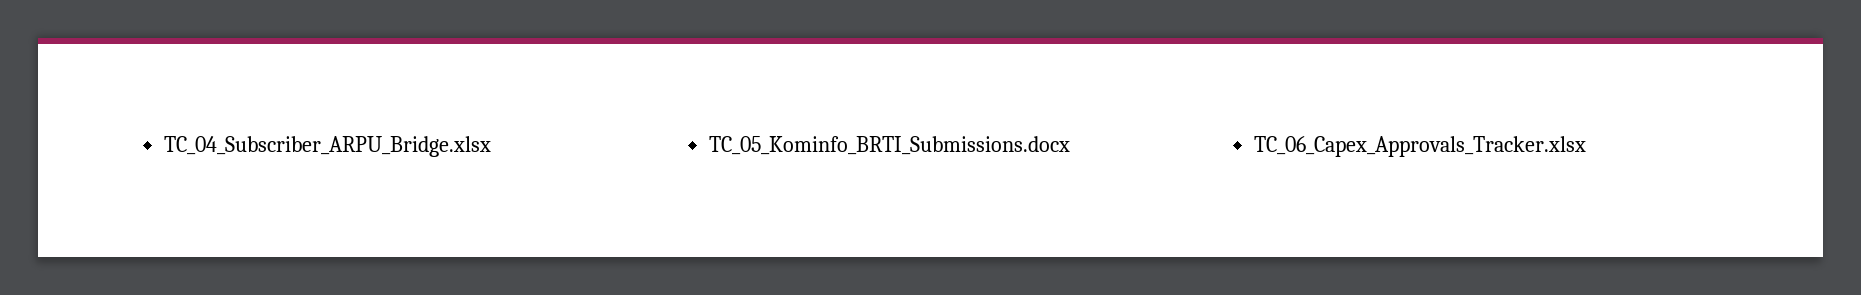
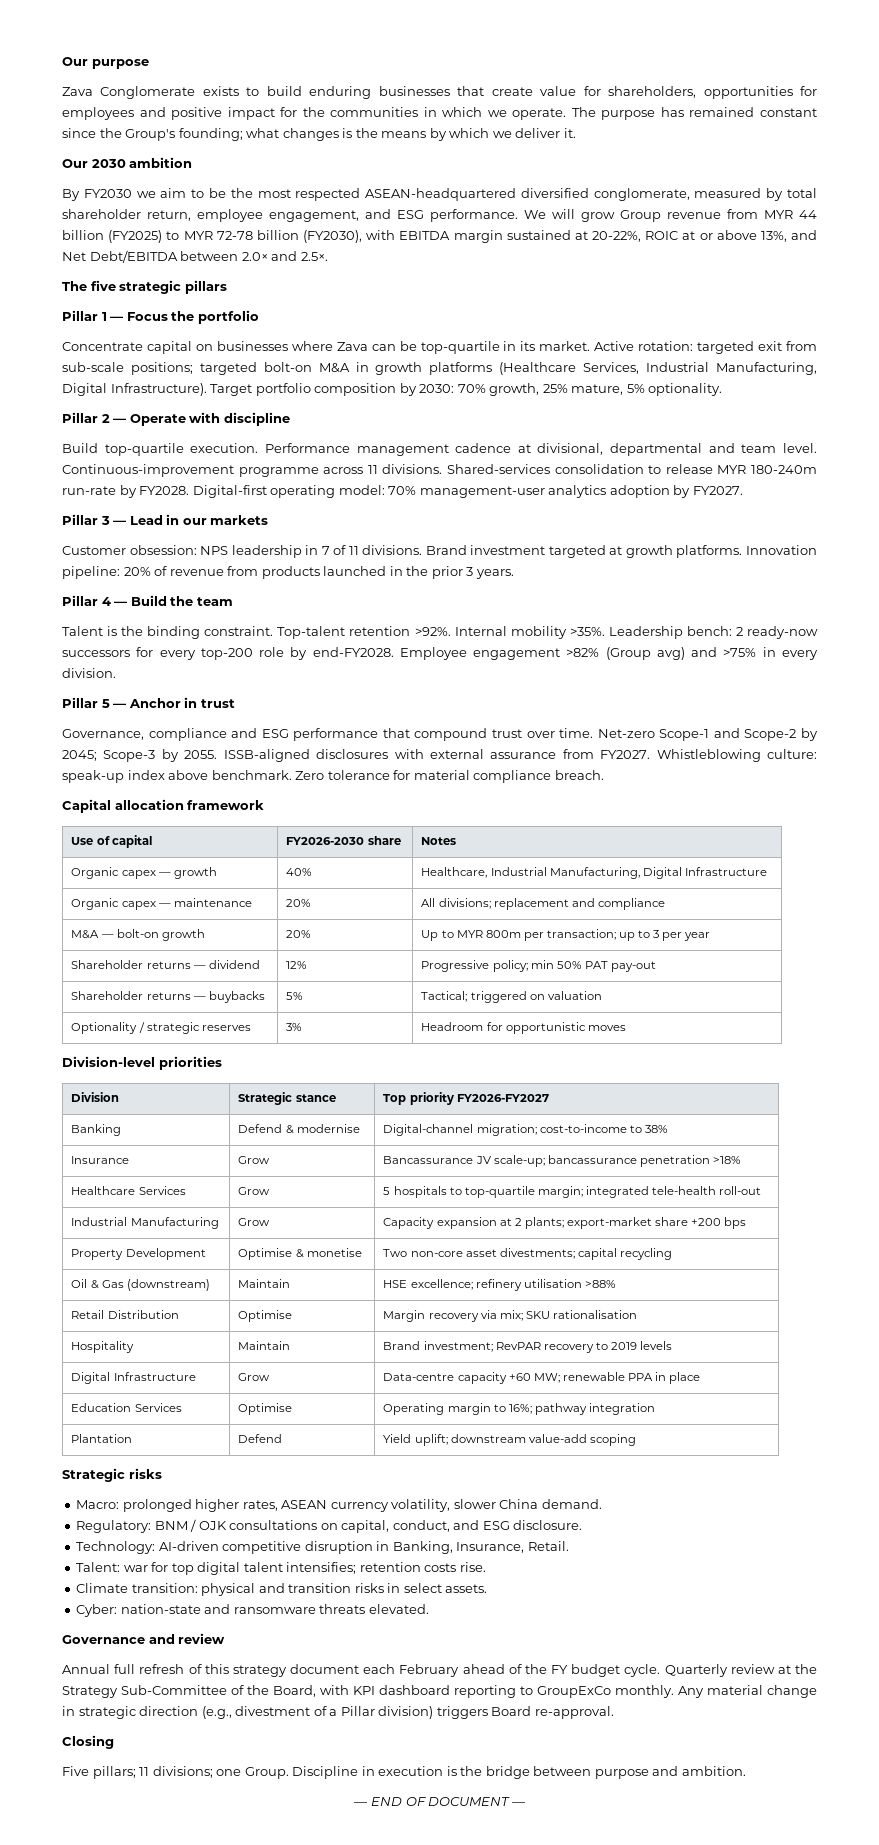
- TC_04_Subscriber_ARPU_Bridge.xlsx
- TC_05_Kominfo_BRTI_Submissions.docx
- TC_06_Capex_Approvals_Tracker.xlsx
+ Our purpose
+ Zava Conglomerate exists to build enduring businesses that create value for shareholders, opportunities for employees and positive impact for the communities in which we operate. The purpose has remained constant since the Group's founding; what changes is the means by which we deliver it.
+ Our 2030 ambition
+ By FY2030 we aim to be the most respected ASEAN-headquartered diversified conglomerate, measured by total shareholder return, employee engagement, and ESG performance. We will grow Group revenue from MYR 44 billion (FY2025) to MYR 72-78 billion (FY2030), with EBITDA margin sustained at 20-22%, ROIC at or above 13%, and Net Debt/EBITDA between 2.0× and 2.5×.
+ The five strategic pillars
+ Pillar 1 — Focus the portfolio
+ Concentrate capital on businesses where Zava can be top-quartile in its market. Active rotation: targeted exit from sub-scale positions; targeted bolt-on M&A in growth platforms (Healthcare Services, Industrial Manufacturing, Digital Infrastructure). Target portfolio composition by 2030: 70% growth, 25% mature, 5% optionality.
+ Pillar 2 — Operate with discipline
+ Build top-quartile execution. Performance management cadence at divisional, departmental and team level. Continuous-improvement programme across 11 divisions. Shared-services consolidation to release MYR 180-240m run-rate by FY2028. Digital-first operating model: 70% management-user analytics adoption by FY2027.
+ Pillar 3 — Lead in our markets
+ Customer obsession: NPS leadership in 7 of 11 divisions. Brand investment targeted at growth platforms. Innovation pipeline: 20% of revenue from products launched in the prior 3 years.
+ Pillar 4 — Build the team
+ Talent is the binding constraint. Top-talent retention >92%. Internal mobility >35%. Leadership bench: 2 ready-now successors for every top-200 role by end-FY2028. Employee engagement >82% (Group avg) and >75% in every division.
+ Pillar 5 — Anchor in trust
+ Governance, compliance and ESG performance that compound trust over time. Net-zero Scope-1 and Scope-2 by 2045; Scope-3 by 2055. ISSB-aligned disclosures with external assurance from FY2027. Whistleblowing culture: speak-up index above benchmark. Zero tolerance for material compliance breach.
+ Capital allocation framework
+ Use of capital | FY2026-2030 share | Notes
+ Organic capex — growth | 40% | Healthcare, Industrial Manufacturing, Digital Infrastructure
+ Organic capex — maintenance | 20% | All divisions; replacement and compliance
+ M&A — bolt-on growth | 20% | Up to MYR 800m per transaction; up to 3 per year
+ Shareholder returns — dividend | 12% | Progressive policy; min 50% PAT pay-out
+ Shareholder returns — buybacks | 5% | Tactical; triggered on valuation
+ Optionality / strategic reserves | 3% | Headroom for opportunistic moves
+ Division-level priorities
+ Division | Strategic stance | Top priority FY2026-FY2027
+ Banking | Defend & modernise | Digital-channel migration; cost-to-income to 38%
+ Insurance | Grow | Bancassurance JV scale-up; bancassurance penetration >18%
+ Healthcare Services | Grow | 5 hospitals to top-quartile margin; integrated tele-health roll-out
+ Industrial Manufacturing | Grow | Capacity expansion at 2 plants; export-market share +200 bps
+ Property Development | Optimise & monetise | Two non-core asset divestments; capital recycling
+ Oil & Gas (downstream) | Maintain | HSE excellence; refinery utilisation >88%
+ Retail Distribution | Optimise | Margin recovery via mix; SKU rationalisation
+ Hospitality | Maintain | Brand investment; RevPAR recovery to 2019 levels
+ Digital Infrastructure | Grow | Data-centre capacity +60 MW; renewable PPA in place
+ Education Services | Optimise | Operating margin to 16%; pathway integration
+ Plantation | Defend | Yield uplift; downstream value-add scoping
+ Strategic risks
+ Macro: prolonged higher rates, ASEAN currency volatility, slower China demand.
+ Regulatory: BNM / OJK consultations on capital, conduct, and ESG disclosure.
+ Technology: AI-driven competitive disruption in Banking, Insurance, Retail.
+ Talent: war for top digital talent intensifies; retention costs rise.
+ Climate transition: physical and transition risks in select assets.
+ Cyber: nation-state and ransomware threats elevated.
+ Governance and review
+ Annual full refresh of this strategy document each February ahead of the FY budget cycle. Quarterly review at the Strategy Sub-Committee of the Board, with KPI dashboard reporting to GroupExCo monthly. Any material change in strategic direction (e.g., divestment of a Pillar division) triggers Board re-approval.
+ Closing
+ Five pillars; 11 divisions; one Group. Discipline in execution is the bridge between purpose and ambition.
+ — END OF DOCUMENT —

